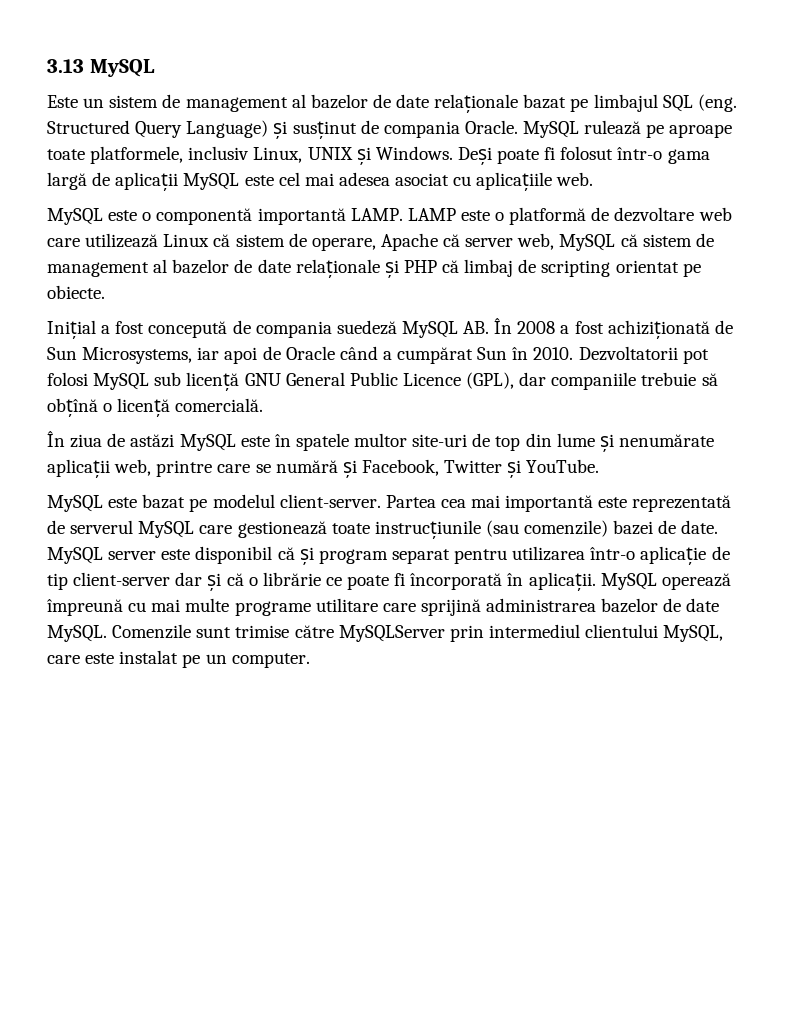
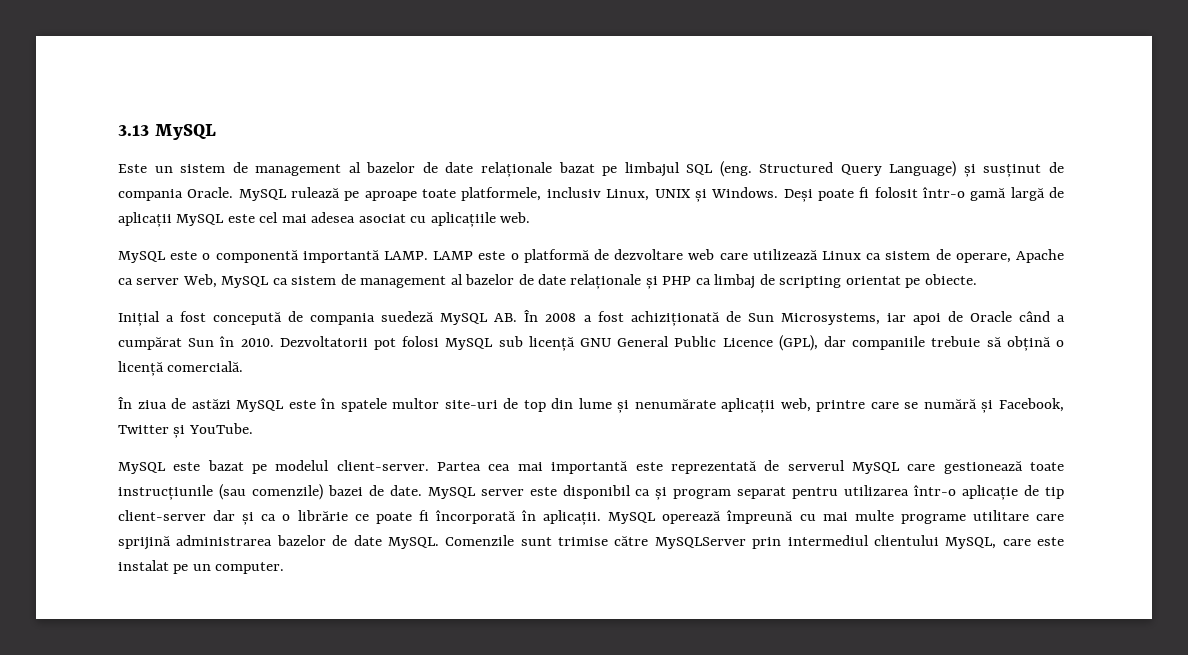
- Deși poate fi folosut într-o gama largă de aplicații MySQL este cel mai adesea asociat cu aplicațiile web.
+ Deși poate fi folosit într-o gamă largă de aplicații MySQL este cel mai adesea asociat cu aplicațiile web.
- LAMP este o platformă de dezvoltare web care utilizează Linux că sistem de operare, Apache că server web, MySQL că sistem de management al bazelor de date relaționale și PHP că limbaj de scripting orientat pe obiecte.
+ LAMP este o platformă de dezvoltare web care utilizează Linux ca sistem de operare, Apache ca server Web, MySQL ca sistem de management al bazelor de date relaționale și PHP ca limbaj de scripting orientat pe obiecte.
- Dezvoltatorii pot folosi MySQL sub licență GNU General Public Licence (GPL), dar companiile trebuie să obțînă o licență comercială.
+ Dezvoltatorii pot folosi MySQL sub licență GNU General Public Licence (GPL), dar companiile trebuie să obțină o licență comercială.
- MySQL server este disponibil că și program separat pentru utilizarea într-o aplicație de tip client-server dar și că o librărie ce poate fi încorporată în aplicații.
+ MySQL server este disponibil ca și program separat pentru utilizarea într-o aplicație de tip client-server dar și ca o librărie ce poate fi încorporată în aplicații.

